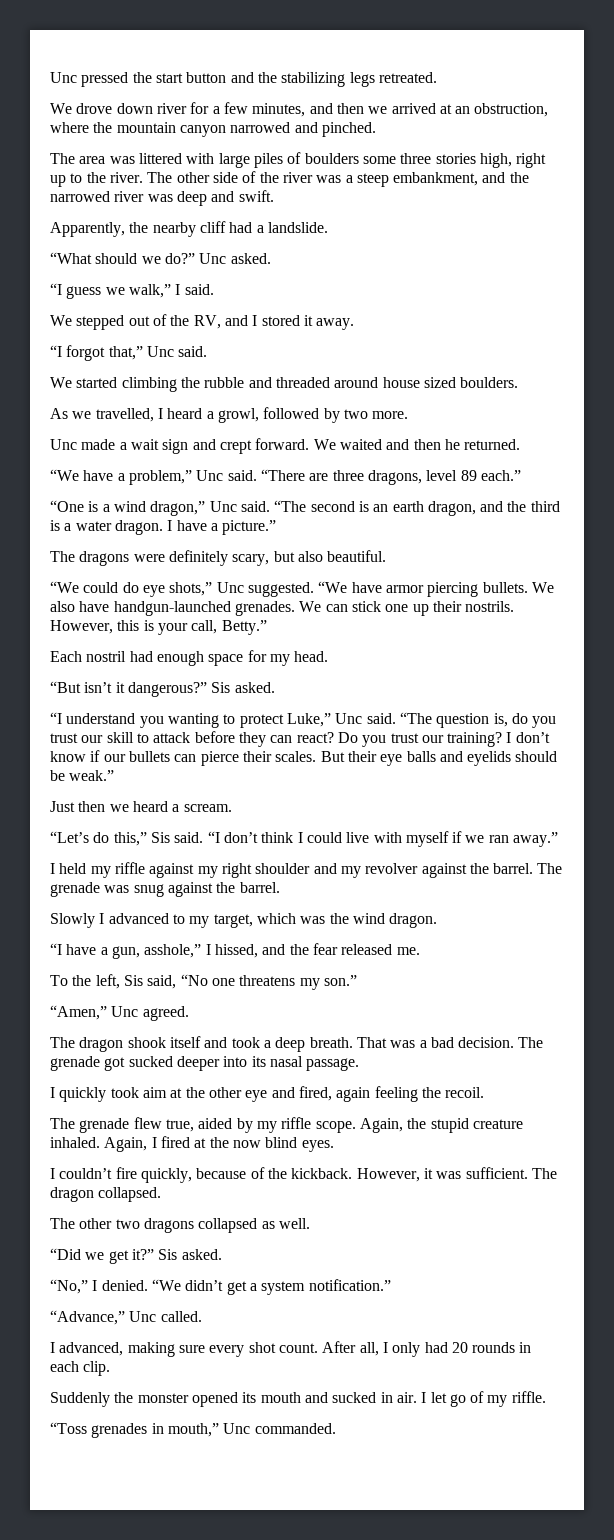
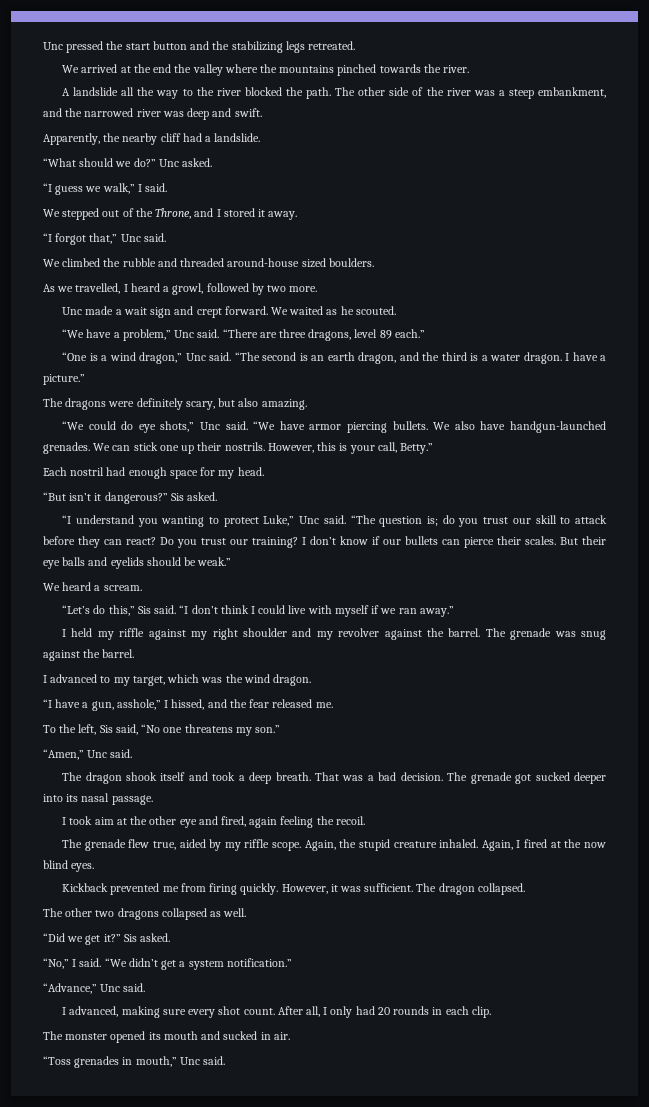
- We drove down river for a few minutes, and then we arrived at an obstruction, where the mountain canyon narrowed and pinched.
- The area was littered with large piles of boulders some three stories high, right up to the river.
+ We arrived at the end the valley where the mountains pinched towards the river.
+ A landslide all the way to the river blocked the path.
- We stepped out of the RV, and I stored it away.
+ We stepped out of the Throne, and I stored it away.
- We started climbing the rubble and threaded around house sized boulders.
+ We climbed the rubble and threaded around-house sized boulders.
- We waited and then he returned.
+ We waited as he scouted.
- The dragons were definitely scary, but also beautiful.
+ The dragons were definitely scary, but also amazing.
- “We could do eye shots,” Unc suggested.
+ “We could do eye shots,” Unc said.
- “The question is, do you trust our skill to attack before they can react?
+ “The question is; do you trust our skill to attack before they can react?
- Just then we heard a scream.
+ We heard a scream.
- Slowly I advanced to my target, which was the wind dragon.
+ I advanced to my target, which was the wind dragon.
- “Amen,” Unc agreed.
+ “Amen,” Unc said.
- I quickly took aim at the other eye and fired, again feeling the recoil.
+ I took aim at the other eye and fired, again feeling the recoil.
- I couldn’t fire quickly, because of the kickback.
+ Kickback prevented me from firing quickly.
- “No,” I denied.
+ “No,” I said.
- “Advance,” Unc called.
+ “Advance,” Unc said.
- Suddenly the monster opened its mouth and sucked in air. I let go of my riffle.
+ The monster opened its mouth and sucked in air.
- “Toss grenades in mouth,” Unc commanded.
+ “Toss grenades in mouth,” Unc said.

